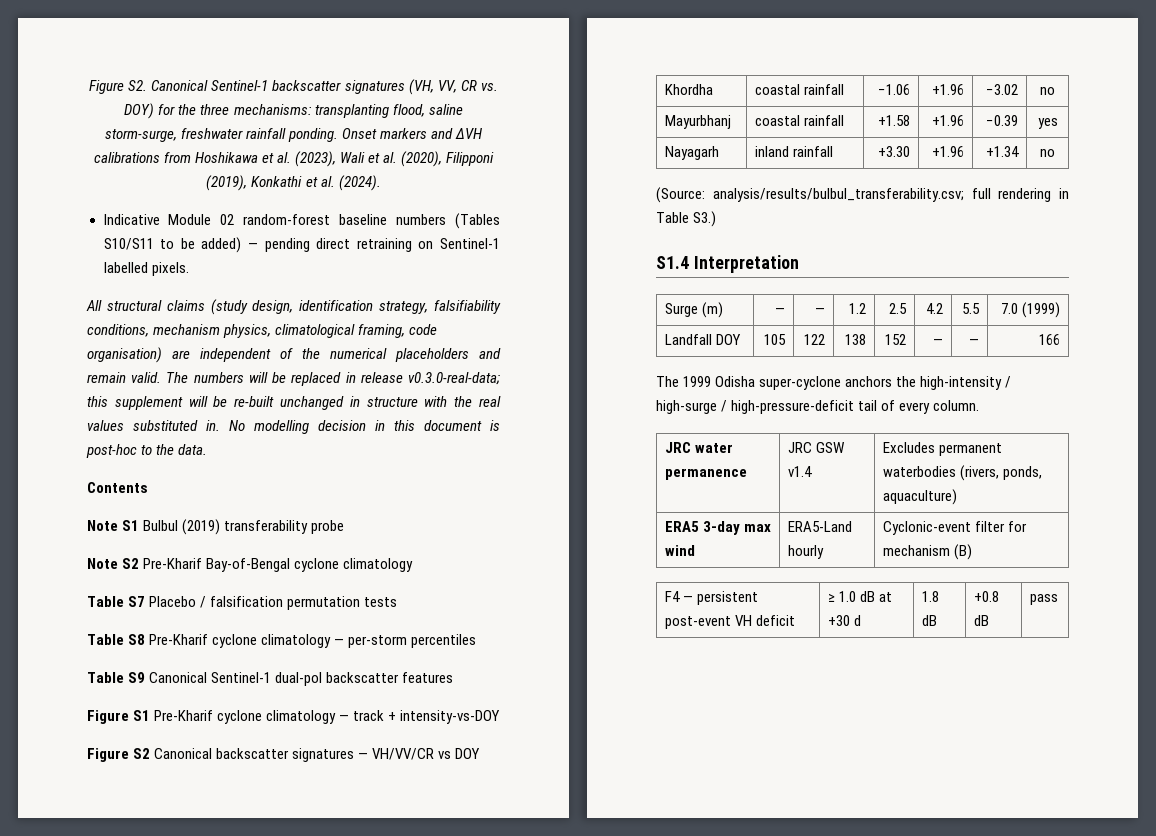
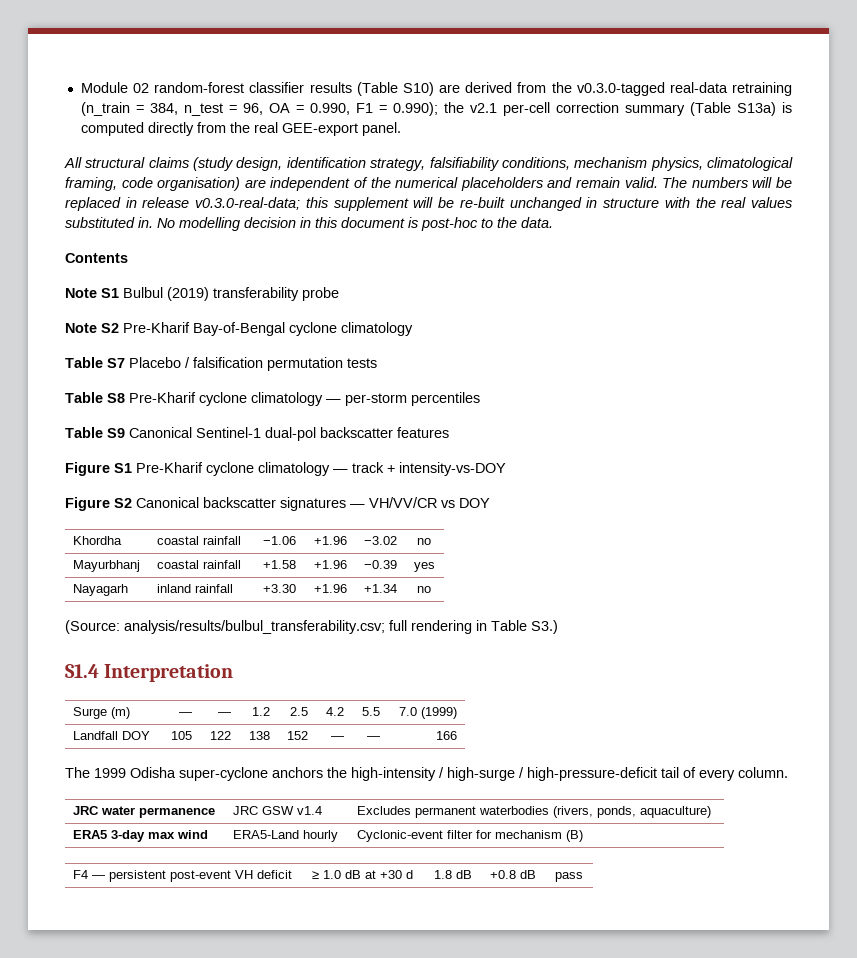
- Figure S2. Canonical Sentinel-1 backscatter signatures (VH, VV, CR vs. DOY) for the three mechanisms: transplanting flood, saline storm-surge, freshwater rainfall ponding. Onset markers and ΔVH calibrations from Hoshikawa et al. (2023), Wali et al. (2020), Filipponi (2019), Konkathi et al. (2024).
- Indicative Module 02 random-forest baseline numbers (Tables S10/S11 to be added) — pending direct retraining on Sentinel-1 labelled pixels.
+ Module 02 random-forest classifier results (Table S10) are derived from the v0.3.0-tagged real-data retraining (n_train = 384, n_test = 96, OA = 0.990, F1 = 0.990); the v2.1 per-cell correction summary (Table S13a) is computed directly from the real GEE-export panel.

